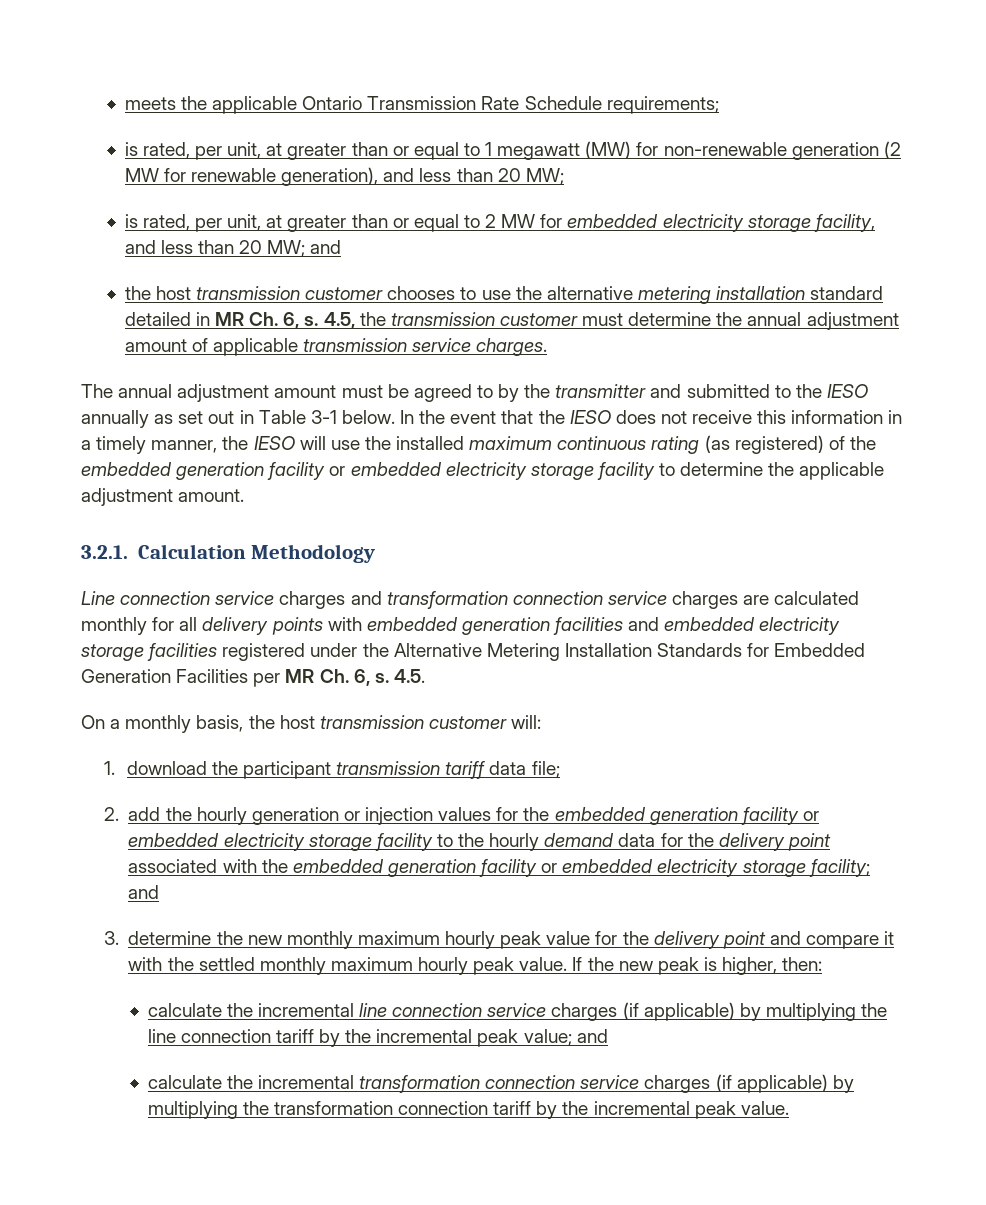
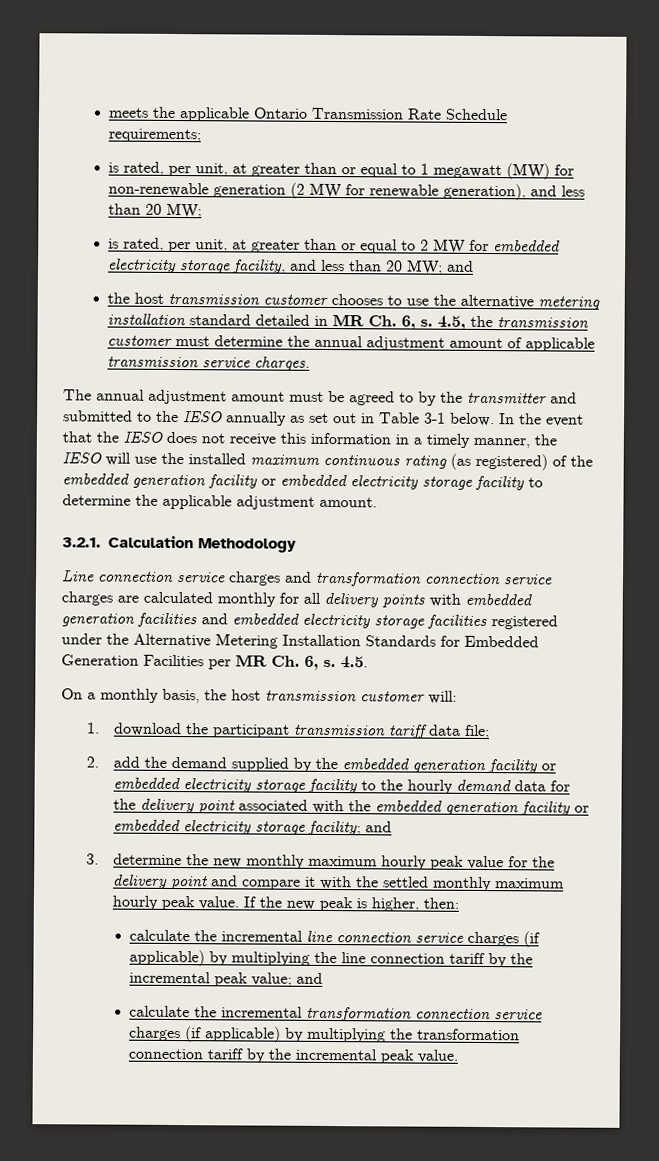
- 2. add the hourly generation or injection values for the embedded generation facility or embedded electricity storage facility to the hourly demand data for the delivery point associated with the embedded generation facility or embedded electricity storage facility; and
+ 2. add the demand supplied by the embedded generation facility or embedded electricity storage facility to the hourly demand data for the delivery point associated with the embedded generation facility or embedded electricity storage facility; and

